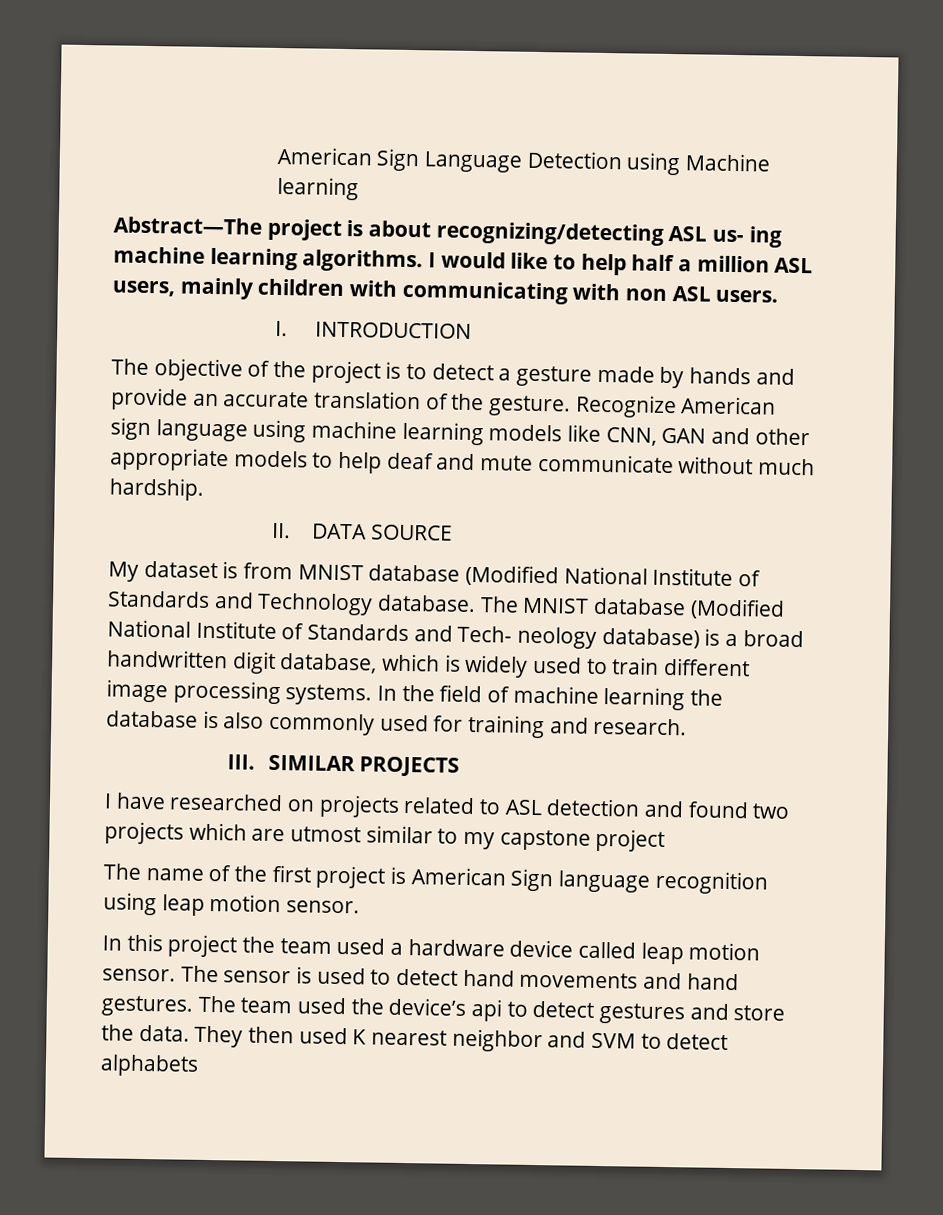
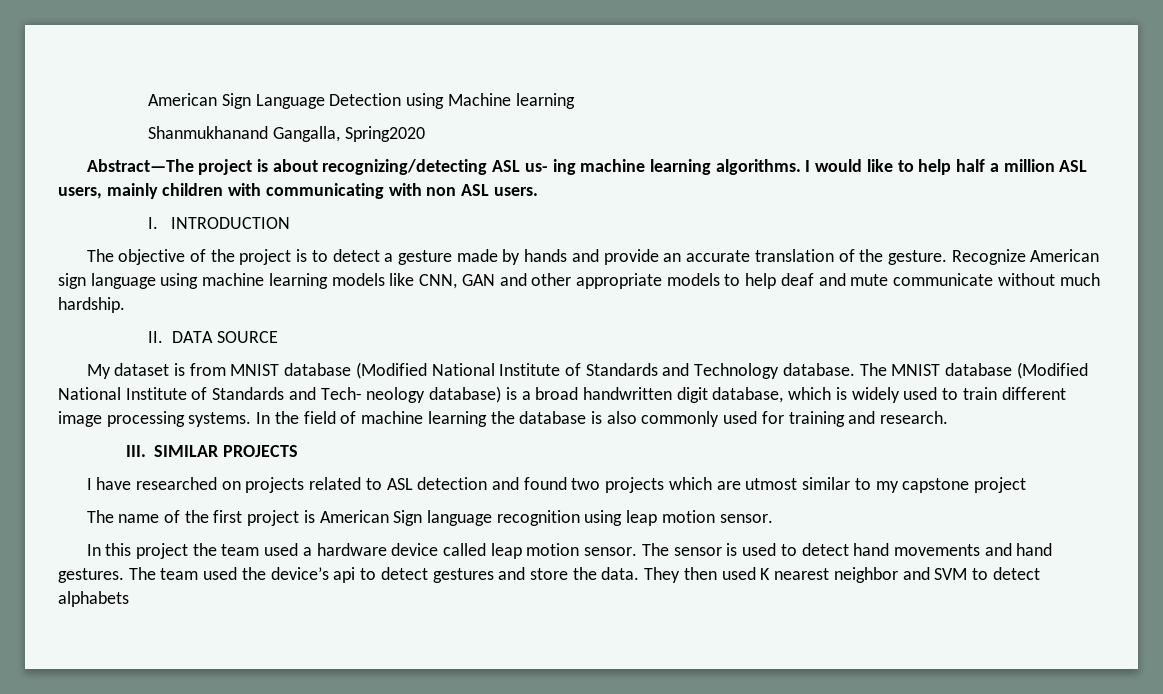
+ Shanmukhanand Gangalla, Spring2020

